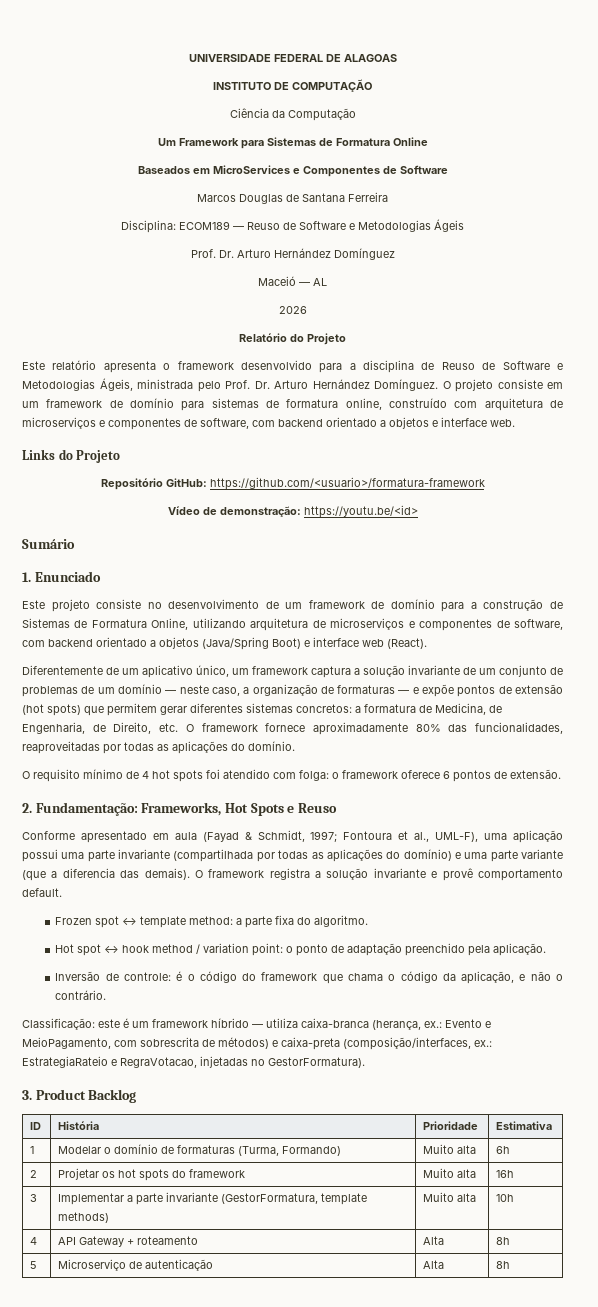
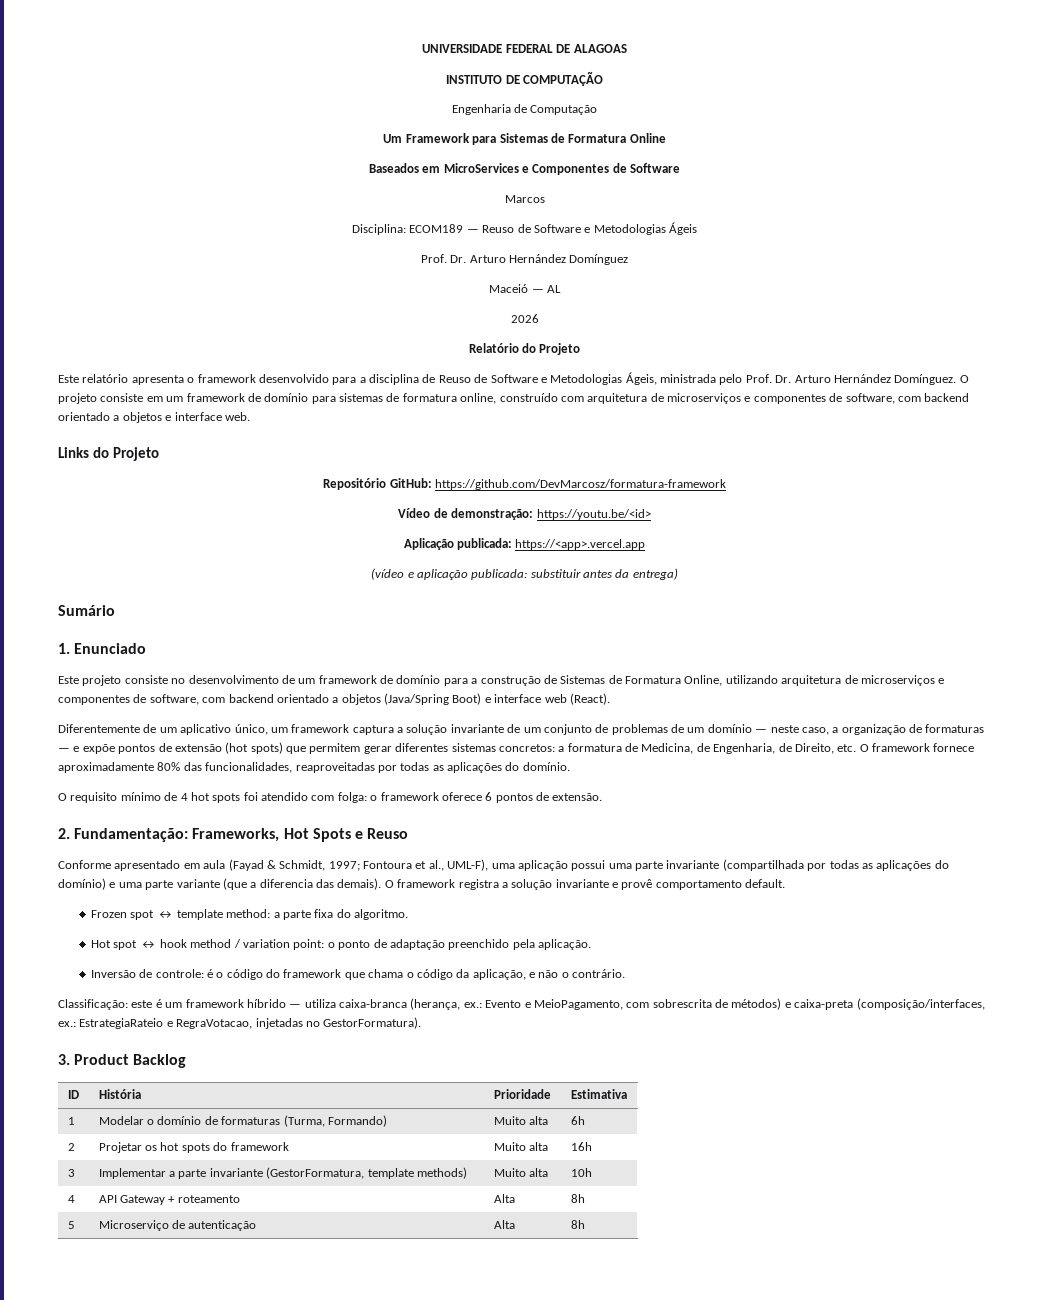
- Ciência da Computação
+ Engenharia de Computação
- Marcos Douglas de Santana Ferreira
+ Marcos
- Repositório GitHub: https://github.com/<usuario>/formatura-framework
+ Repositório GitHub: https://github.com/DevMarcosz/formatura-framework
+ Aplicação publicada: https://<app>.vercel.app
+ (vídeo e aplicação publicada: substituir antes da entrega)

